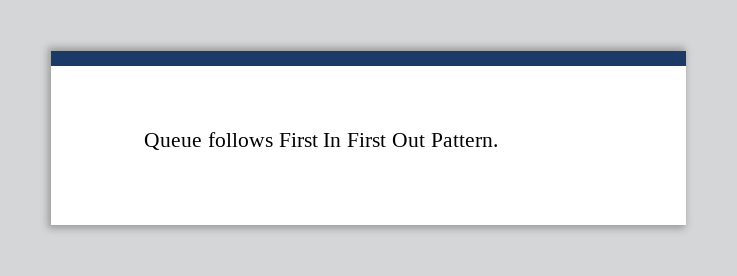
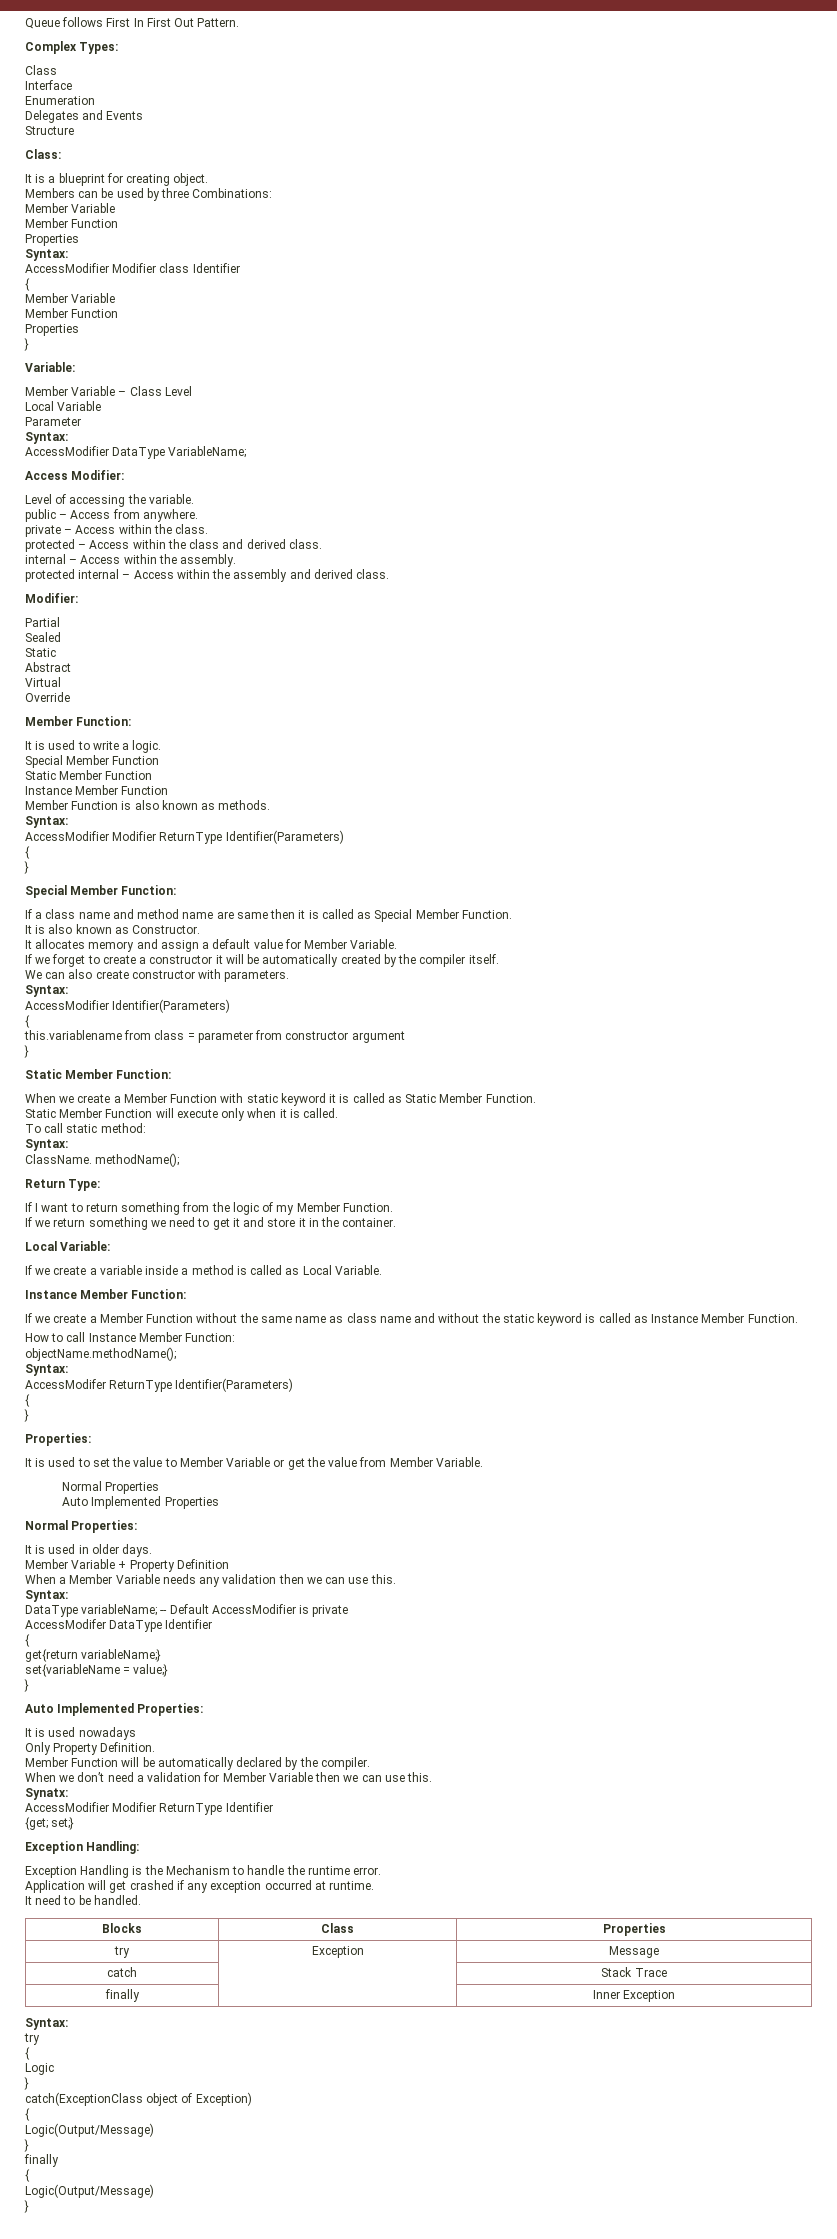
+ Complex Types:
+ Class
+ Interface
+ Enumeration
+ Delegates and Events
+ Structure
+ Class:
+ It is a blueprint for creating object.
+ Members can be used by three Combinations:
+ Member Variable
+ Member Function
+ Properties
+ Syntax:
+ AccessModifier Modifier class Identifier
+ {
+ Member Variable
+ Member Function
+ Properties
+ }
+ Variable:
+ Member Variable – Class Level
+ Local Variable
+ Parameter
+ Syntax:
+ AccessModifier DataType VariableName;
+ Access Modifier:
+ Level of accessing the variable.
+ public – Access from anywhere.
+ private – Access within the class.
+ protected – Access within the class and derived class.
+ internal – Access within the assembly.
+ protected internal – Access within the assembly and derived class.
+ Modifier:
+ Partial
+ Sealed
+ Static
+ Abstract
+ Virtual
+ Override
+ Member Function:
+ It is used to write a logic.
+ Special Member Function
+ Static Member Function
+ Instance Member Function
+ Member Function is also known as methods.
+ Syntax:
+ AccessModifier Modifier ReturnType Identifier(Parameters)
+ {
+ }
+ Special Member Function:
+ If a class name and method name are same then it is called as Special Member Function.
+ It is also known as Constructor.
+ It allocates memory and assign a default value for Member Variable.
+ If we forget to create a constructor it will be automatically created by the compiler itself.
+ We can also create constructor with parameters.
+ Syntax:
+ AccessModifier Identifier(Parameters)
+ {
+ this.variablename from class = parameter from constructor argument
+ }
+ Static Member Function:
+ When we create a Member Function with static keyword it is called as Static Member Function.
+ Static Member Function will execute only when it is called.
+ To call static method:
+ Syntax:
+ ClassName. methodName();
+ Return Type:
+ If I want to return something from the logic of my Member Function.
+ If we return something we need to get it and store it in the container.
+ Local Variable:
+ If we create a variable inside a method is called as Local Variable.
+ Instance Member Function:
+ If we create a Member Function without the same name as class name and without the static keyword is called as Instance Member Function.
+ How to call Instance Member Function:
+ objectName.methodName();
+ Syntax:
+ AccessModifer ReturnType Identifier(Parameters)
+ {
+ }
+ Properties:
+ It is used to set the value to Member Variable or get the value from Member Variable.
+ Normal Properties
+ Auto Implemented Properties
+ Normal Properties:
+ It is used in older days.
+ Member Variable + Property Definition
+ When a Member Variable needs any validation then we can use this.
+ Syntax:
+ DataType variableName; -- Default AccessModifier is private
+ AccessModifer DataType Identifier
+ {
+ get{return variableName;}
+ set{variableName = value;}
+ }
+ Auto Implemented Properties:
+ It is used nowadays
+ Only Property Definition.
+ Member Function will be automatically declared by the compiler.
+ When we don’t need a validation for Member Variable then we can use this.
+ Synatx:
+ AccessModifier Modifier ReturnType Identifier
+ {get; set;}
+ Exception Handling:
+ Exception Handling is the Mechanism to handle the runtime error.
+ Application will get crashed if any exception occurred at runtime.
+ It need to be handled.
+ Blocks | Class | Properties
+ try | Exception | Message
+ catch | | Stack Trace
+ finally | | Inner Exception
+ Syntax:
+ try
+ {
+ Logic
+ }
+ catch(ExceptionClass object of Exception)
+ {
+ Logic(Output/Message)
+ }
+ finally
+ {
+ Logic(Output/Message)
+ }

